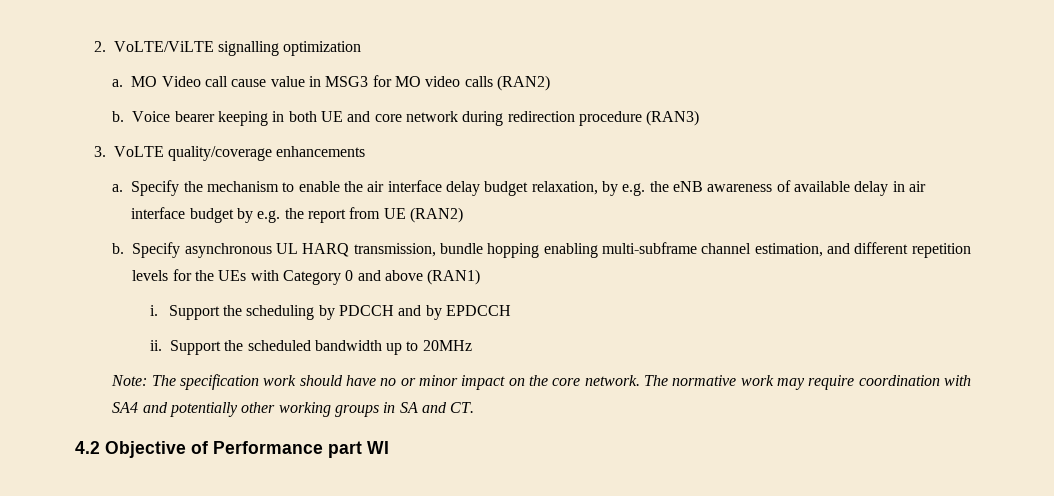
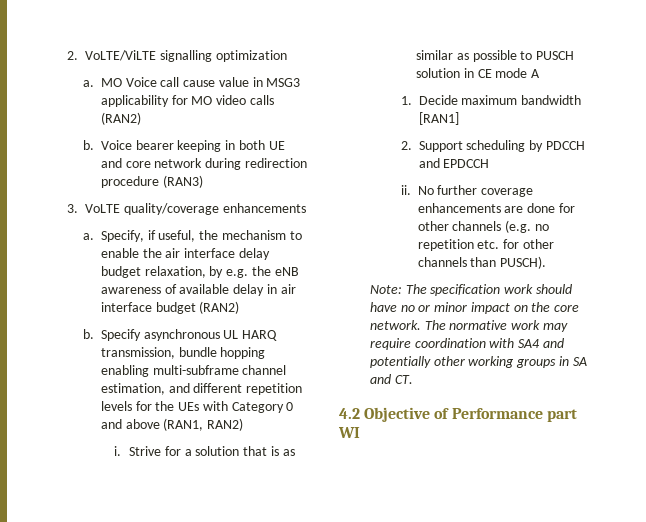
- MO Video call cause value in MSG3 for MO video calls (RAN2)
+ MO Voice call cause value in MSG3 applicability for MO video calls (RAN2)
- Specify the mechanism to enable the air interface delay budget relaxation, by e.g. the eNB awareness of available delay in air interface budget by e.g. the report from UE (RAN2)
+ Specify, if useful, the mechanism to enable the air interface delay budget relaxation, by e.g. the eNB awareness of available delay in air interface budget (RAN2)
- Specify asynchronous UL HARQ transmission, bundle hopping enabling multi-subframe channel estimation, and different repetition levels for the UEs with Category 0 and above (RAN1)
- i. Support the scheduling by PDCCH and by EPDCCH
+ Specify asynchronous UL HARQ transmission, bundle hopping enabling multi-subframe channel estimation, and different repetition levels for the UEs with Category 0 and above (RAN1, RAN2)
+ i. Strive for a solution that is as similar as possible to PUSCH solution in CE mode A
+ 1. Decide maximum bandwidth [RAN1]
+ 2. Support scheduling by PDCCH and EPDCCH
- Support the scheduled bandwidth up to 20MHz
+ No further coverage enhancements are done for other channels (e.g. no repetition etc. for other channels than PUSCH).

